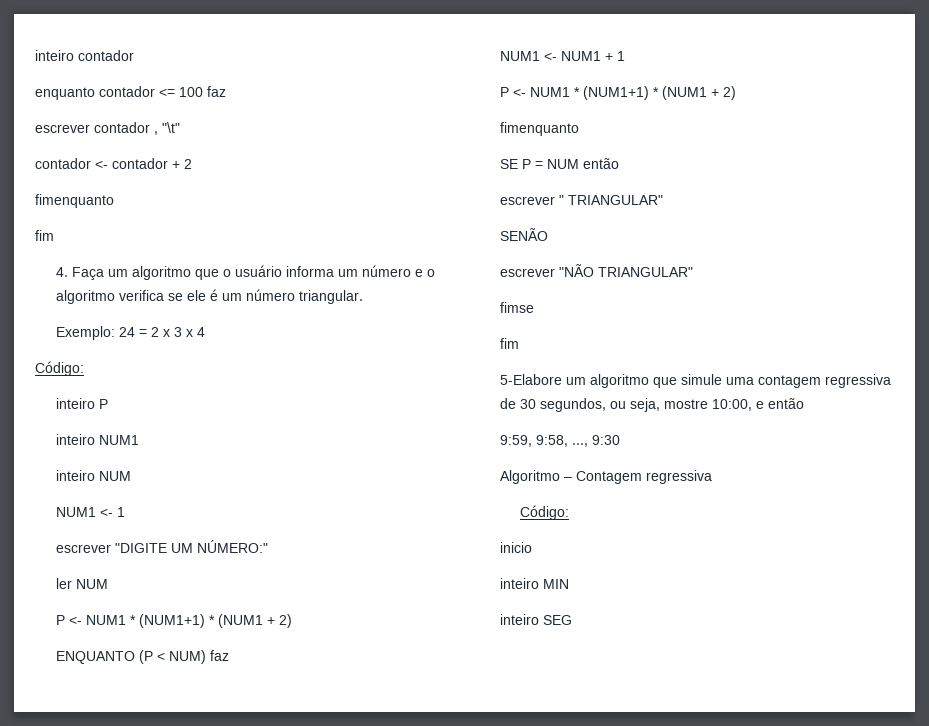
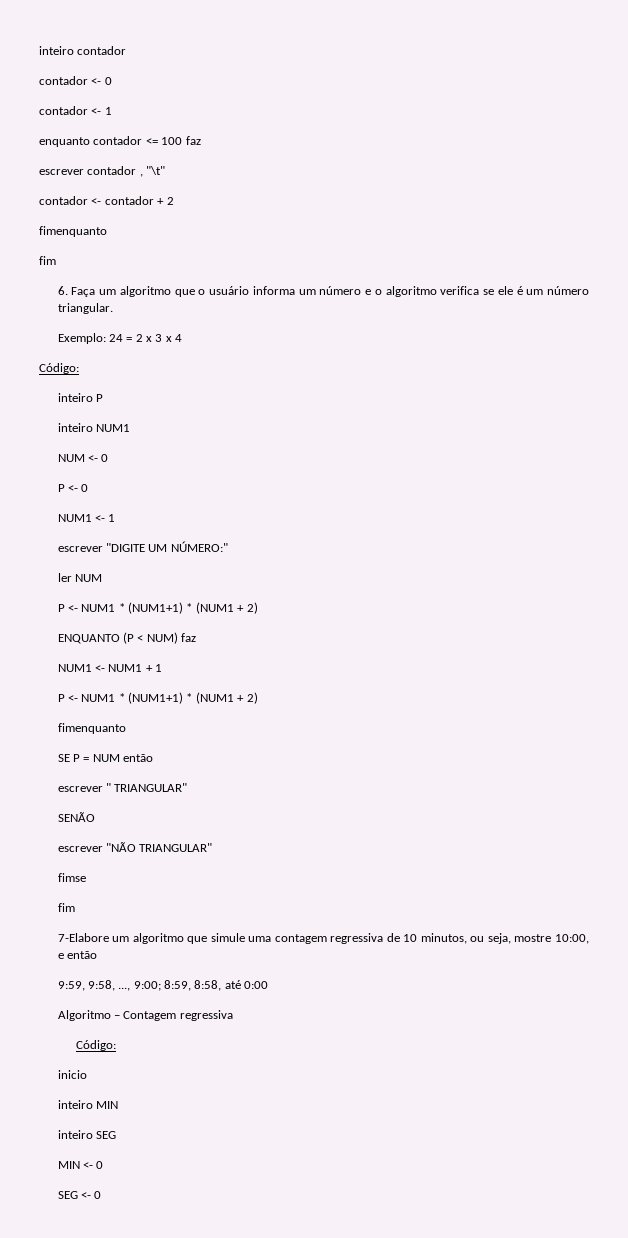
+ contador <- 0
+ contador <- 1
- 4. Faça um algoritmo que o usuário informa um número e o algoritmo verifica se ele é um número triangular.
+ 6. Faça um algoritmo que o usuário informa um número e o algoritmo verifica se ele é um número triangular.
- inteiro NUM
+ NUM <- 0
+ P <- 0
- 5-Elabore um algoritmo que simule uma contagem regressiva de 30 segundos, ou seja, mostre 10:00, e então
+ 7-Elabore um algoritmo que simule uma contagem regressiva de 10 minutos, ou seja, mostre 10:00, e então
- 9:59, 9:58, ..., 9:30
+ 9:59, 9:58, ..., 9:00; 8:59, 8:58, até 0:00
+ MIN <- 0
+ SEG <- 0

